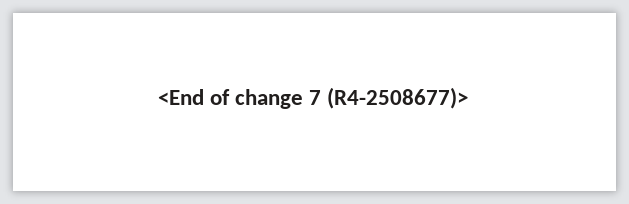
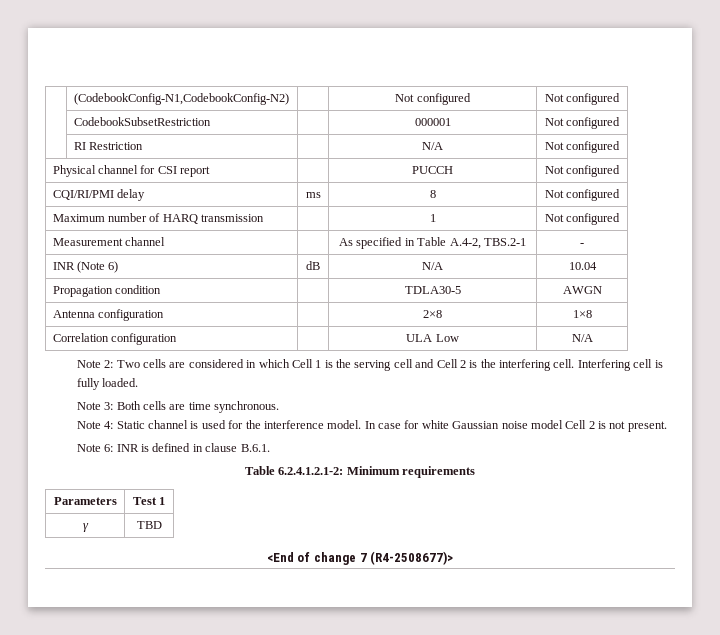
+ | (CodebookConfig-N1,CodebookConfig-N2) | | Not configured | Not configured
+ | CodebookSubsetRestriction | | 000001 | Not configured
+ | RI Restriction | | N/A | Not configured
+ Physical channel for CSI report | | PUCCH | Not configured
+ CQI/RI/PMI delay | ms | 8 | Not configured
+ Maximum number of HARQ transmission | | 1 | Not configured
+ Measurement channel | | As specified in Table A.4-2, TBS.2-1 | -
+ INR (Note 6) | dB | N/A | 10.04
+ Propagation condition | | TDLA30-5 | AWGN
+ Antenna configuration | | 2×8 | 1×8
+ Correlation configuration | | ULA Low | N/A
+ Note 2: Two cells are considered in which Cell 1 is the serving cell and Cell 2 is the interfering cell. Interfering cell is fully loaded.
+ Note 3: Both cells are time synchronous.
+ Note 4: Static channel is used for the interference model. In case for white Gaussian noise model Cell 2 is not present.
+ Note 6: INR is defined in clause B.6.1.
+ Table 6.2.4.1.2.1-2: Minimum requirements
+ Parameters | Test 1
+ γ | TBD

